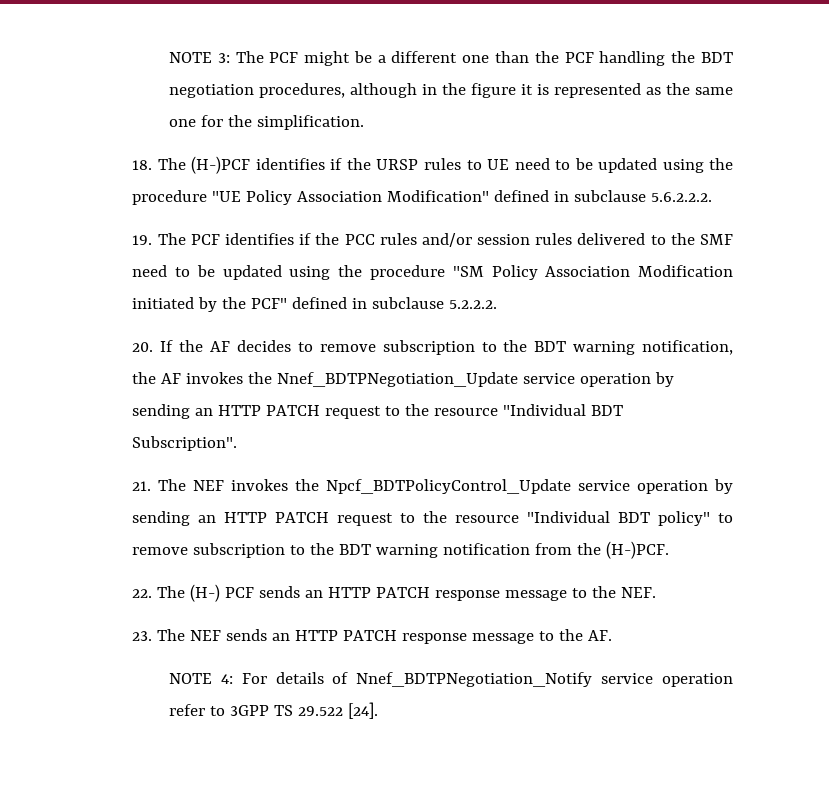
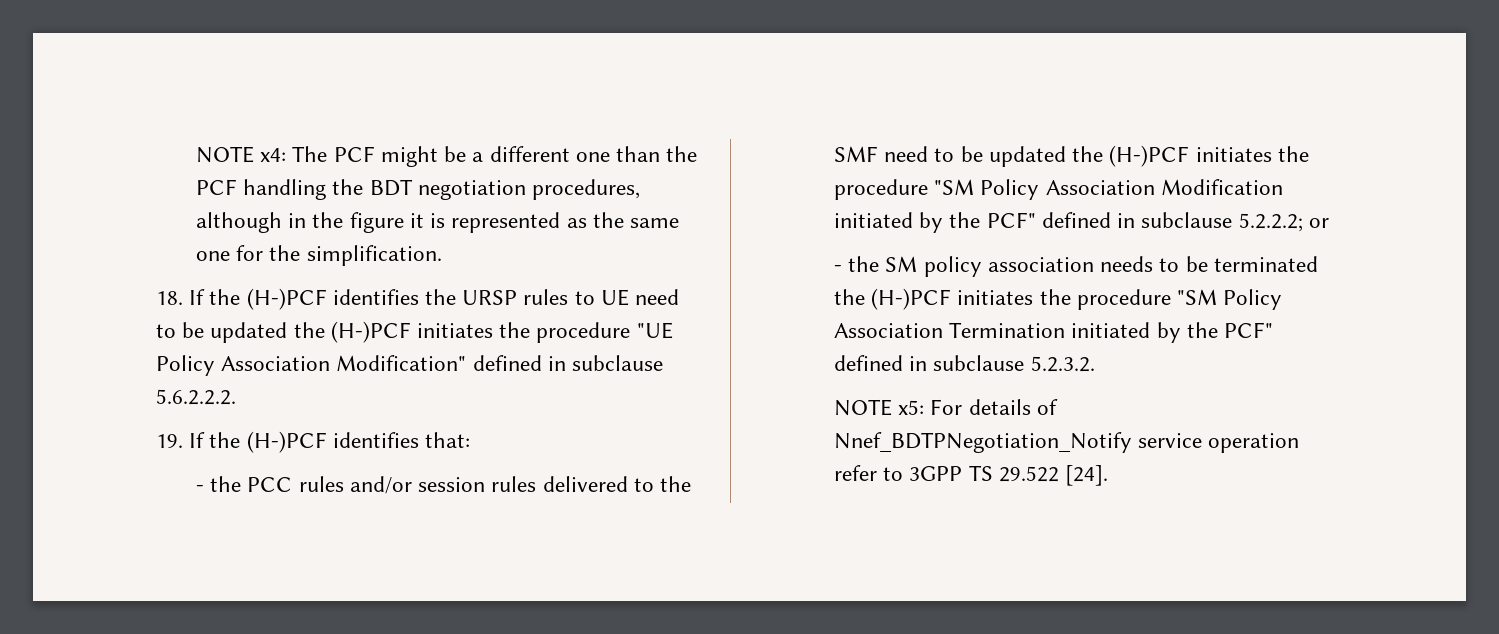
- NOTE 3: The PCF might be a different one than the PCF handling the BDT negotiation procedures, although in the figure it is represented as the same one for the simplification.
+ NOTE x4: The PCF might be a different one than the PCF handling the BDT negotiation procedures, although in the figure it is represented as the same one for the simplification.
- 18. The (H-)PCF identifies if the URSP rules to UE need to be updated using the procedure "UE Policy Association Modification" defined in subclause 5.6.2.2.2.
+ 18. If the (H-)PCF identifies the URSP rules to UE need to be updated the (H-)PCF initiates the procedure "UE Policy Association Modification" defined in subclause 5.6.2.2.2.
- 19. The PCF identifies if the PCC rules and/or session rules delivered to the SMF need to be updated using the procedure "SM Policy Association Modification initiated by the PCF" defined in subclause 5.2.2.2.
- 20. If the AF decides to remove subscription to the BDT warning notification, the AF invokes the Nnef_BDTPNegotiation_Update service operation by sending an HTTP PATCH request to the resource "Individual BDT Subscription".
- 21. The NEF invokes the Npcf_BDTPolicyControl_Update service operation by sending an HTTP PATCH request to the resource "Individual BDT policy" to remove subscription to the BDT warning notification from the (H-)PCF.
- 22. The (H-) PCF sends an HTTP PATCH response message to the NEF.
- 23. The NEF sends an HTTP PATCH response message to the AF.
- NOTE 4: For details of Nnef_BDTPNegotiation_Notify service operation refer to 3GPP TS 29.522 [24].
+ 19. If the (H-)PCF identifies that:
+ - the PCC rules and/or session rules delivered to the SMF need to be updated the (H-)PCF initiates the procedure "SM Policy Association Modification initiated by the PCF" defined in subclause 5.2.2.2; or
+ - the SM policy association needs to be terminated the (H-)PCF initiates the procedure "SM Policy Association Termination initiated by the PCF" defined in subclause 5.2.3.2.
+ NOTE x5: For details of Nnef_BDTPNegotiation_Notify service operation refer to 3GPP TS 29.522 [24].

